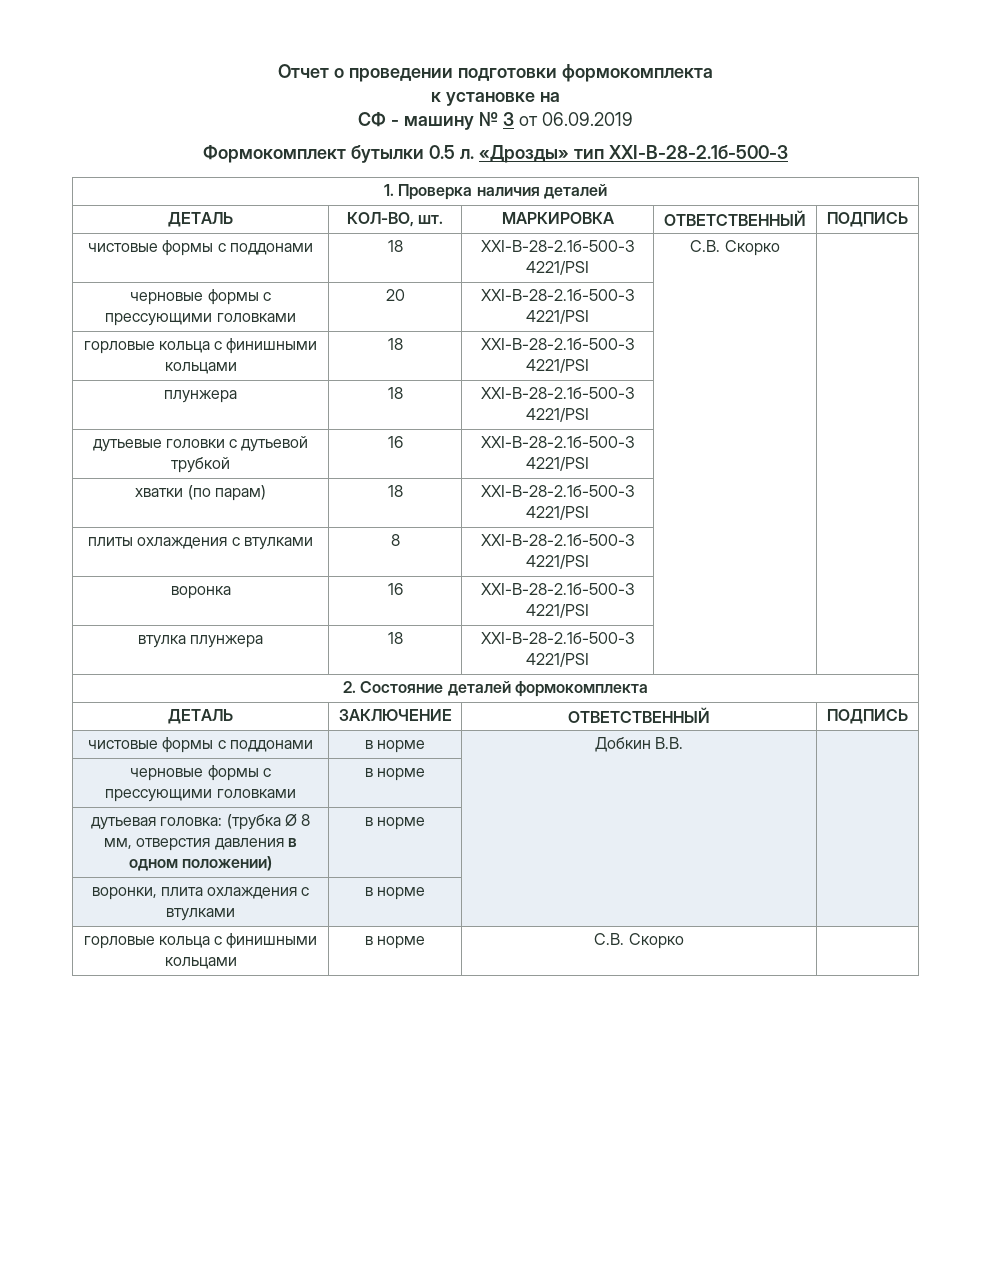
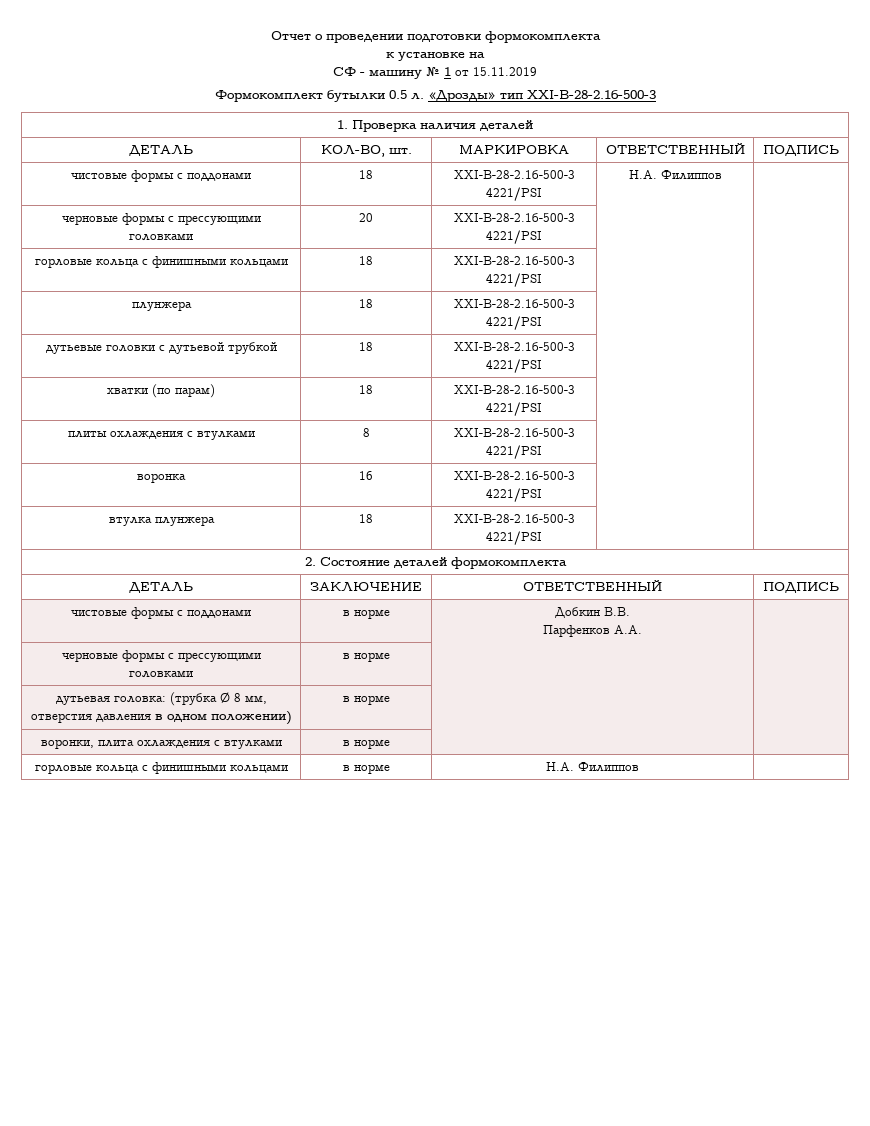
- СФ - машину № 3 от 06.09.2019
+ СФ - машину № 1 от 15.11.2019
- чистовые формы с поддонами | 18 | XXI-В-28-2.1б-500-3 4221/PSI | С.В. Скорко |
+ чистовые формы с поддонами | 18 | XXI-В-28-2.1б-500-3 4221/PSI | Н.А. Филиппов |
- дутьевые головки с дутьевой трубкой | 16 | XXI-В-28-2.1б-500-3 4221/PSI | |
+ дутьевые головки с дутьевой трубкой | 18 | XXI-В-28-2.1б-500-3 4221/PSI | |
- чистовые формы с поддонами | в норме | Добкин В.В. |
+ чистовые формы с поддонами | в норме | Добкин В.В.
+ Парфенков А.А. |
- горловые кольца с финишными кольцами | в норме | С.В. Скорко |
+ горловые кольца с финишными кольцами | в норме | Н.А. Филиппов |

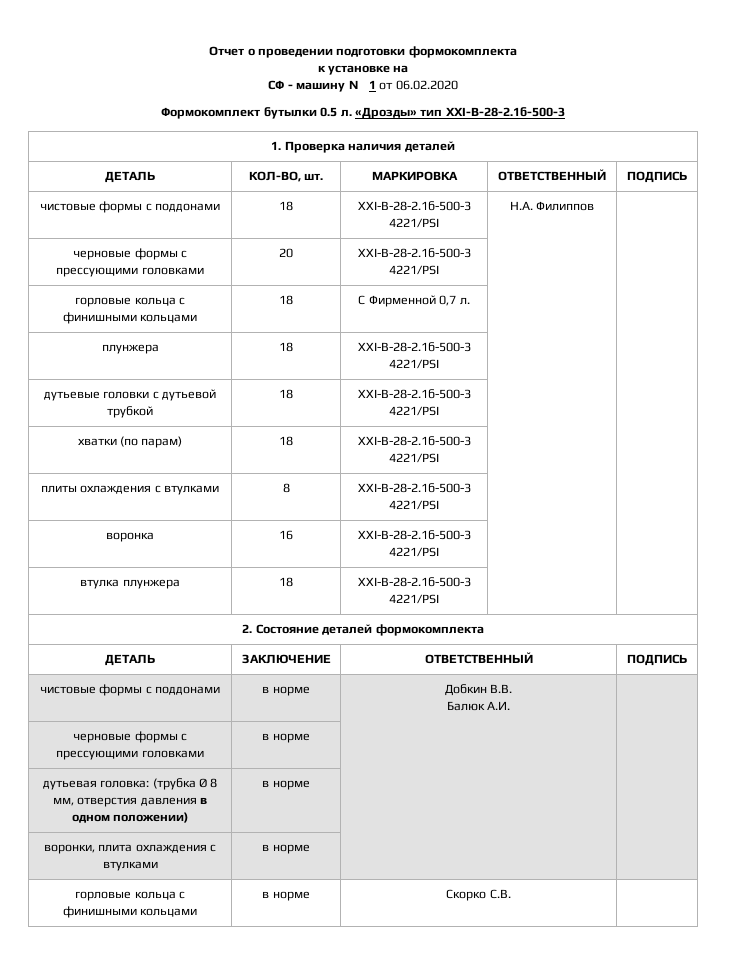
- СФ - машину № 1 от 15.11.2019
+ СФ - машину № 1 от 06.02.2020
- горловые кольца с финишными кольцами | 18 | XXI-В-28-2.1б-500-3 4221/PSI | |
+ горловые кольца с финишными кольцами | 18 | С Фирменной 0,7 л. | |
  чистовые формы с поддонами | в норме | Добкин В.В.
- Парфенков А.А. |
+ Балюк А.И. |
- горловые кольца с финишными кольцами | в норме | Н.А. Филиппов |
+ горловые кольца с финишными кольцами | в норме | Скорко С.В. |

